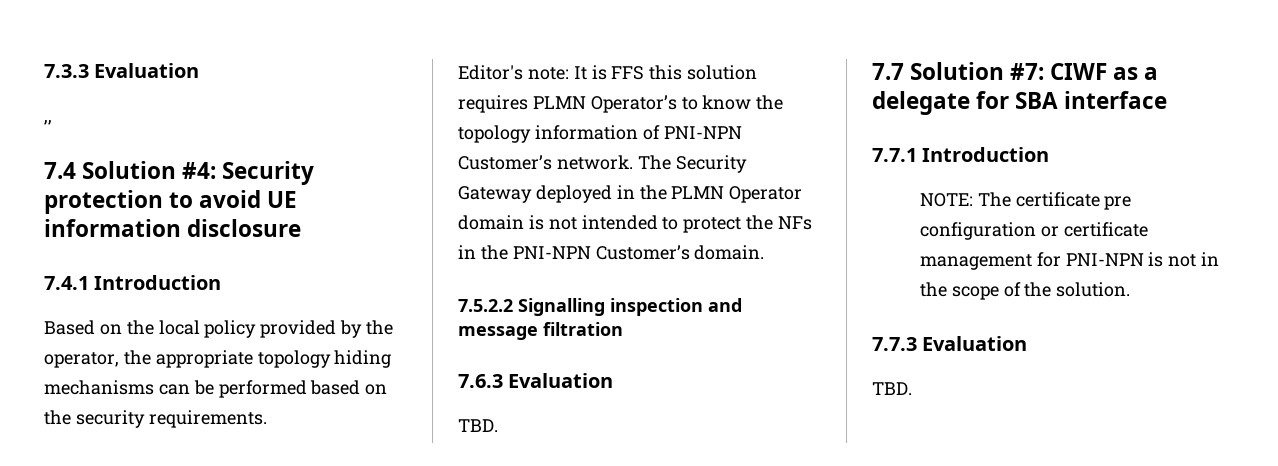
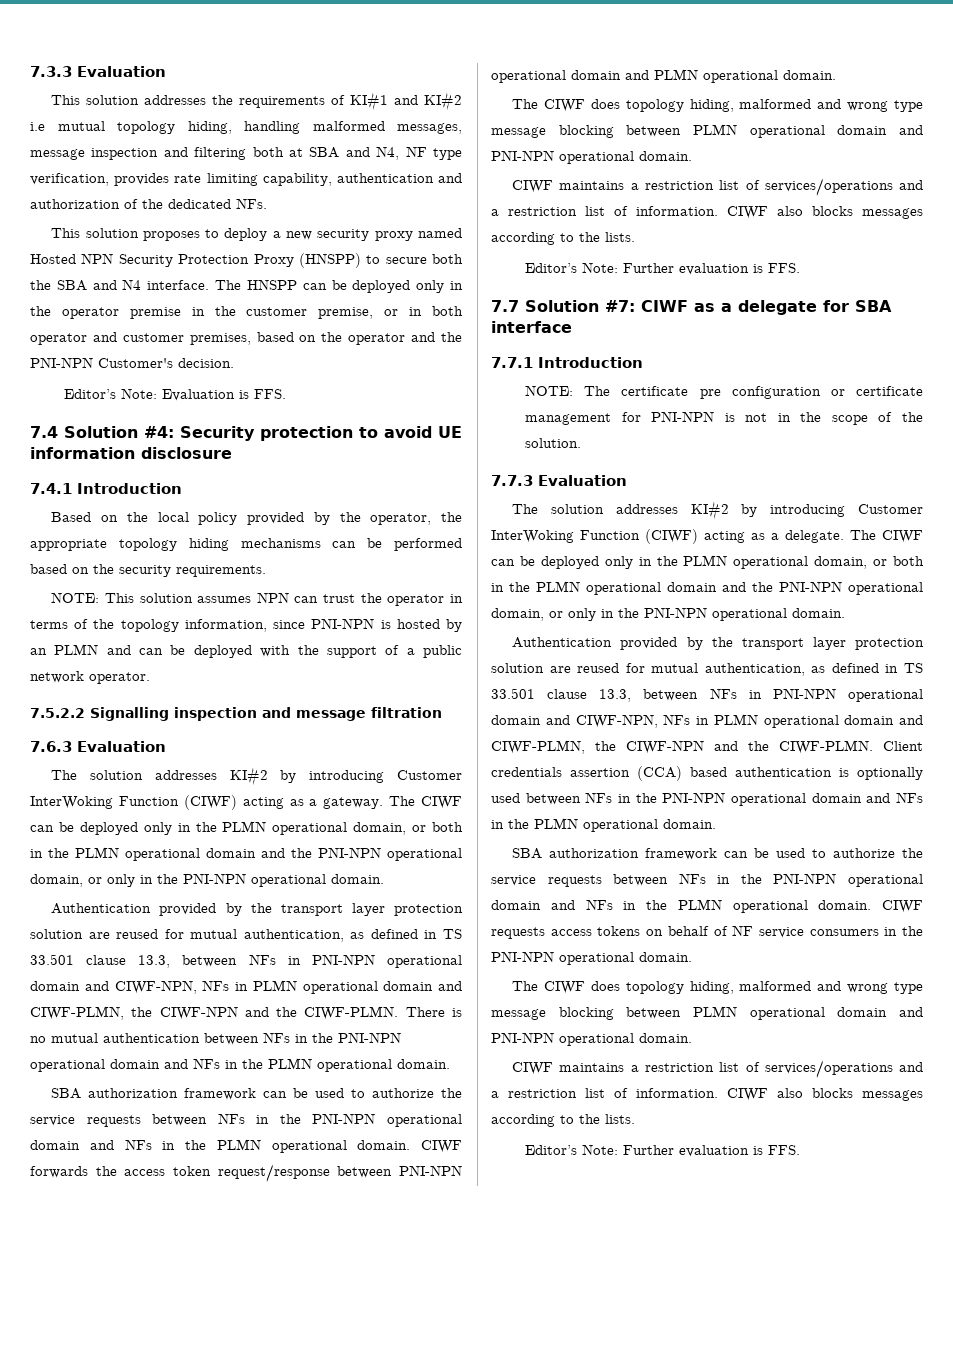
- ,,
+ This solution addresses the requirements of KI#1 and KI#2 i.e mutual topology hiding, handling malformed messages, message inspection and filtering both at SBA and N4, NF type verification, provides rate limiting capability, authentication and authorization of the dedicated NFs.
+ This solution proposes to deploy a new security proxy named Hosted NPN Security Protection Proxy (HNSPP) to secure both the SBA and N4 interface. The HNSPP can be deployed only in the operator premise in the customer premise, or in both operator and customer premises, based on the operator and the PNI-NPN Customer's decision.
+ Editor’s Note: Evaluation is FFS.
- Editor's note: It is FFS this solution requires PLMN Operator’s to know the topology information of PNI-NPN Customer’s network. The Security Gateway deployed in the PLMN Operator domain is not intended to protect the NFs in the PNI-NPN Customer’s domain.
+ NOTE: This solution assumes NPN can trust the operator in terms of the topology information, since PNI-NPN is hosted by an PLMN and can be deployed with the support of a public network operator.
  7.6.3 Evaluation
- TBD.
+ The solution addresses KI#2 by introducing Customer InterWoking Function (CIWF) acting as a gateway. The CIWF can be deployed only in the PLMN operational domain, or both in the PLMN operational domain and the PNI-NPN operational domain, or only in the PNI-NPN operational domain.
+ Authentication provided by the transport layer protection solution are reused for mutual authentication, as defined in TS 33.501 clause 13.3, between NFs in PNI-NPN operational domain and CIWF-NPN, NFs in PLMN operational domain and CIWF-PLMN, the CIWF-NPN and the CIWF-PLMN. There is no mutual authentication between NFs in the PNI-NPN operational domain and NFs in the PLMN operational domain.
+ SBA authorization framework can be used to authorize the service requests between NFs in the PNI-NPN operational domain and NFs in the PLMN operational domain. CIWF forwards the access token request/response between PNI-NPN operational domain and PLMN operational domain.
+ The CIWF does topology hiding, malformed and wrong type message blocking between PLMN operational domain and PNI-NPN operational domain.
+ CIWF maintains a restriction list of services/operations and a restriction list of information. CIWF also blocks messages according to the lists.
+ Editor’s Note: Further evaluation is FFS.
  7.7.3 Evaluation
- TBD.
+ The solution addresses KI#2 by introducing Customer InterWoking Function (CIWF) acting as a delegate. The CIWF can be deployed only in the PLMN operational domain, or both in the PLMN operational domain and the PNI-NPN operational domain, or only in the PNI-NPN operational domain.
+ Authentication provided by the transport layer protection solution are reused for mutual authentication, as defined in TS 33.501 clause 13.3, between NFs in PNI-NPN operational domain and CIWF-NPN, NFs in PLMN operational domain and CIWF-PLMN, the CIWF-NPN and the CIWF-PLMN. Client credentials assertion (CCA) based authentication is optionally used between NFs in the PNI-NPN operational domain and NFs in the PLMN operational domain.
+ SBA authorization framework can be used to authorize the service requests between NFs in the PNI-NPN operational domain and NFs in the PLMN operational domain. CIWF requests access tokens on behalf of NF service consumers in the PNI-NPN operational domain.
+ The CIWF does topology hiding, malformed and wrong type message blocking between PLMN operational domain and PNI-NPN operational domain.
+ CIWF maintains a restriction list of services/operations and a restriction list of information. CIWF also blocks messages according to the lists.
+ Editor’s Note: Further evaluation is FFS.

